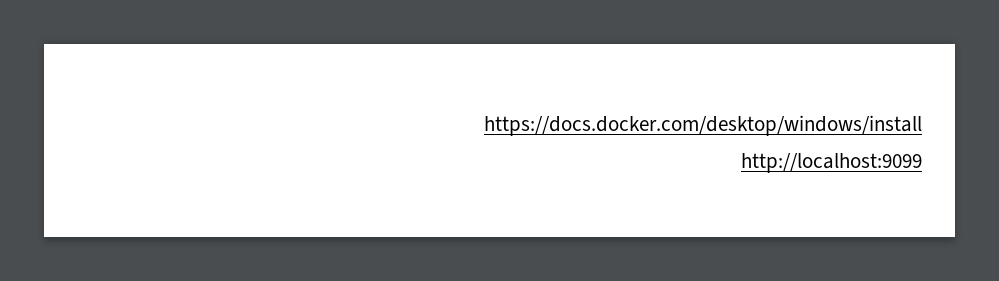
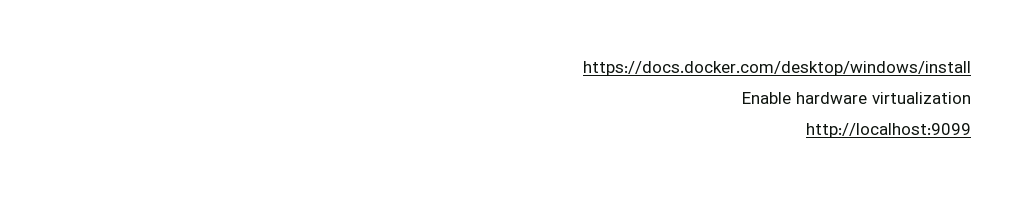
+ Enable hardware virtualization

